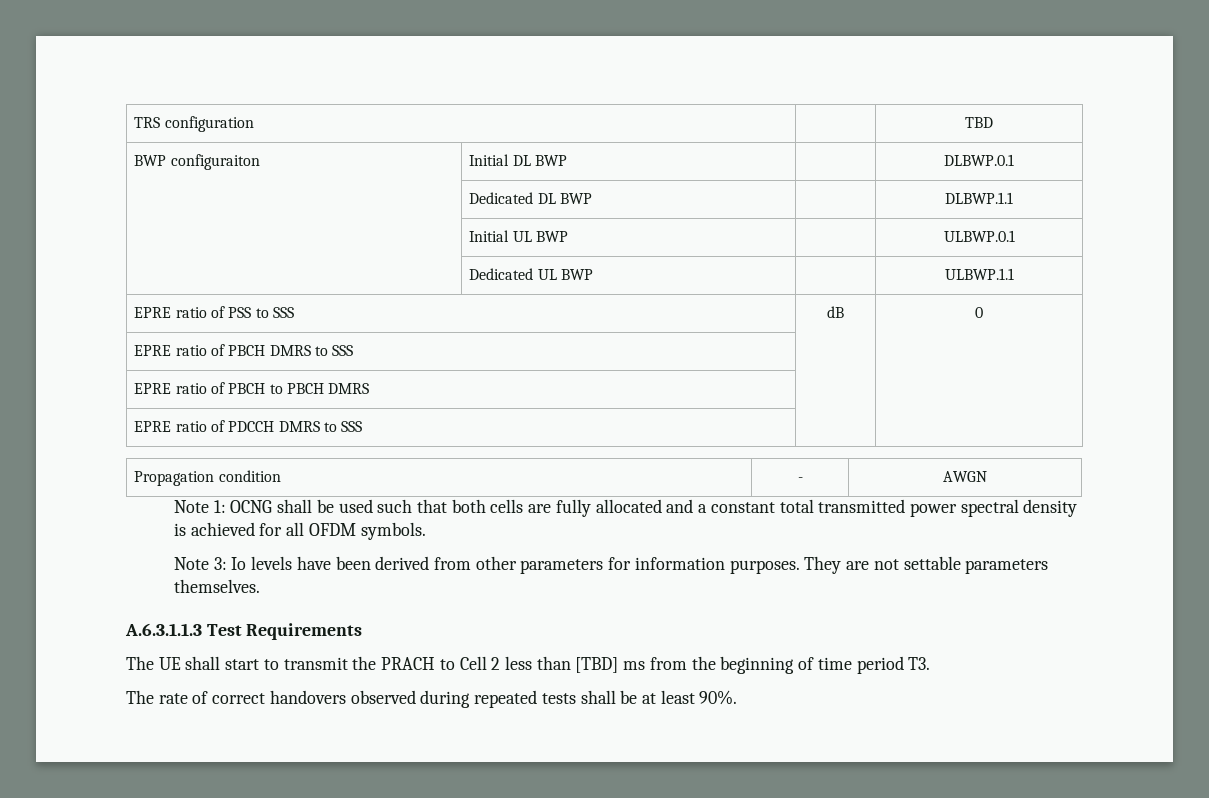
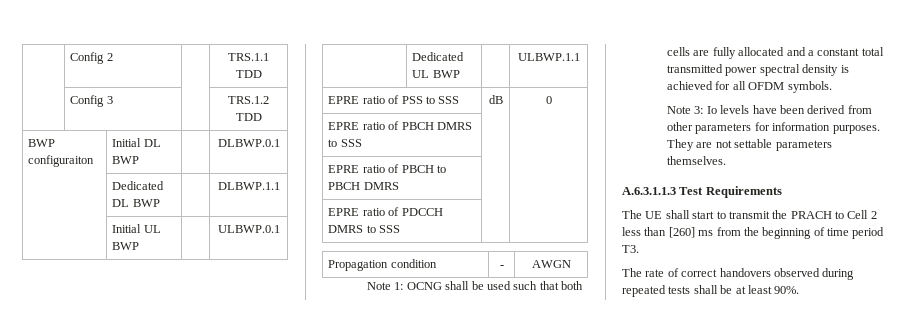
- TRS configuration | | TBD
+ | Config 2 | | TRS.1.1 TDD
+ | Config 3 | | TRS.1.2 TDD
- The UE shall start to transmit the PRACH to Cell 2 less than [TBD] ms from the beginning of time period T3.
+ The UE shall start to transmit the PRACH to Cell 2 less than [260] ms from the beginning of time period T3.

